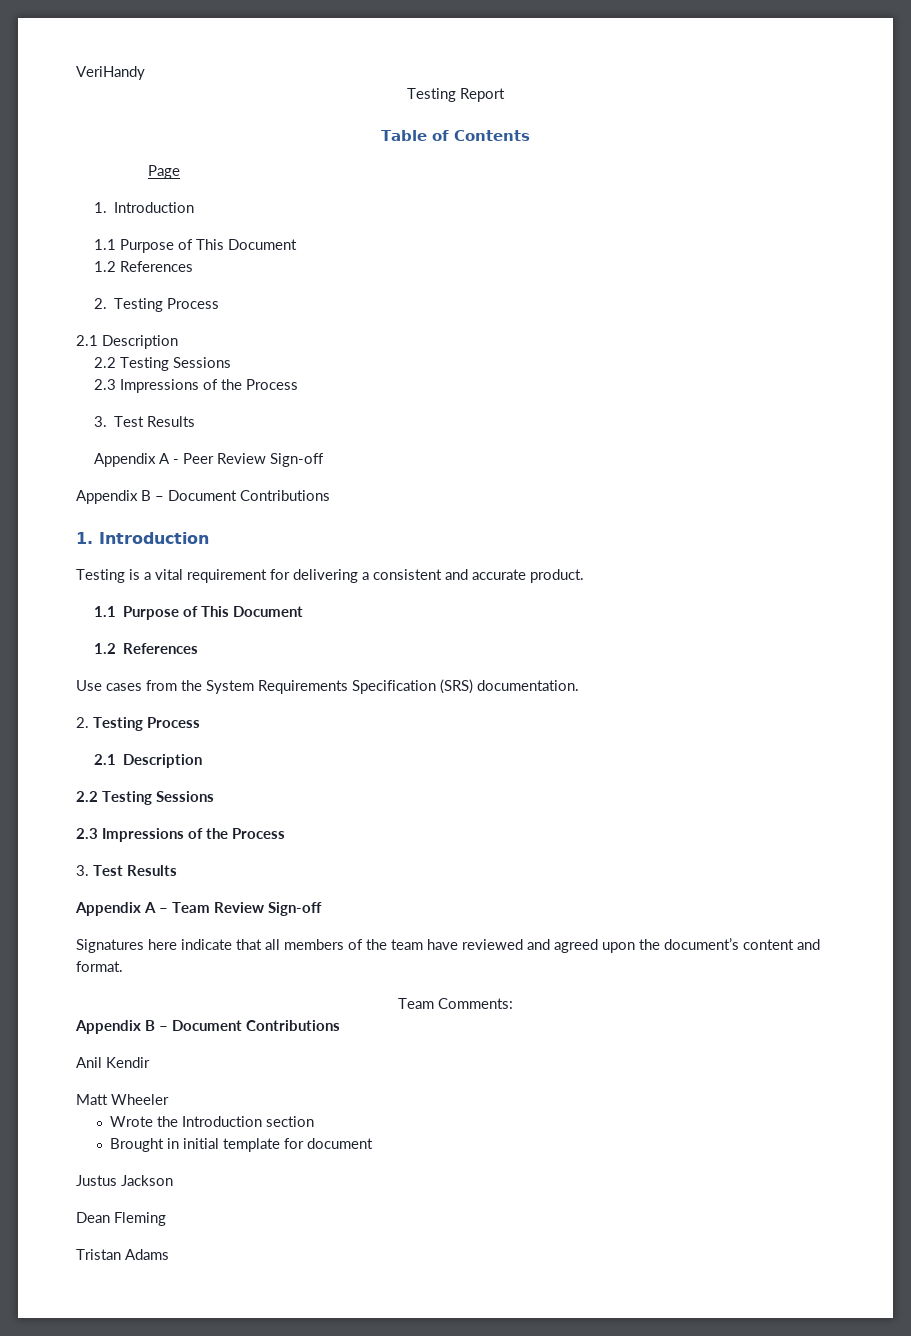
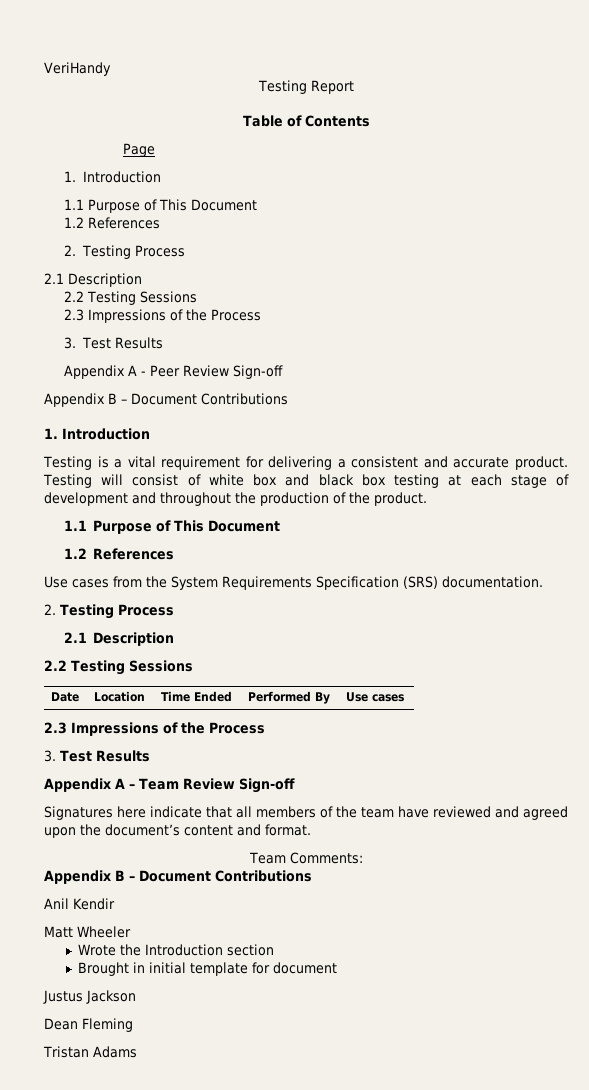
+ Testing will consist of white box and black box testing at each stage of development and throughout the production of the product.
+ Date | Location | Time Ended | Performed By | Use cases

